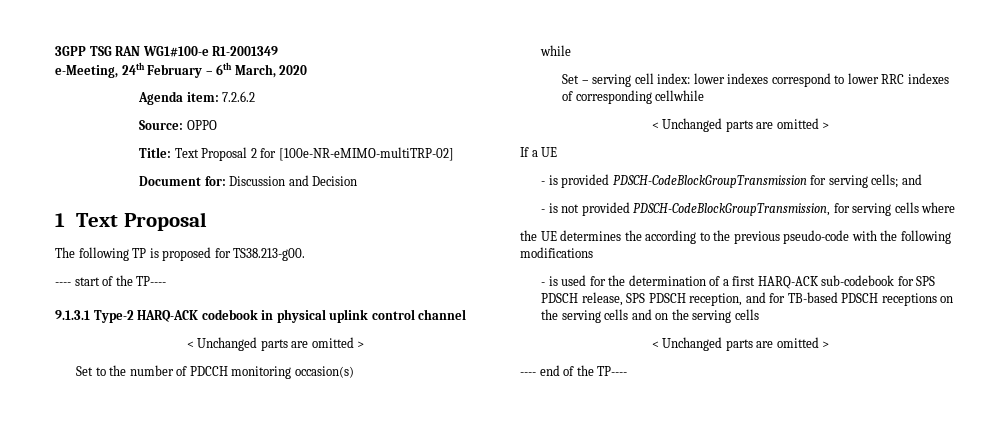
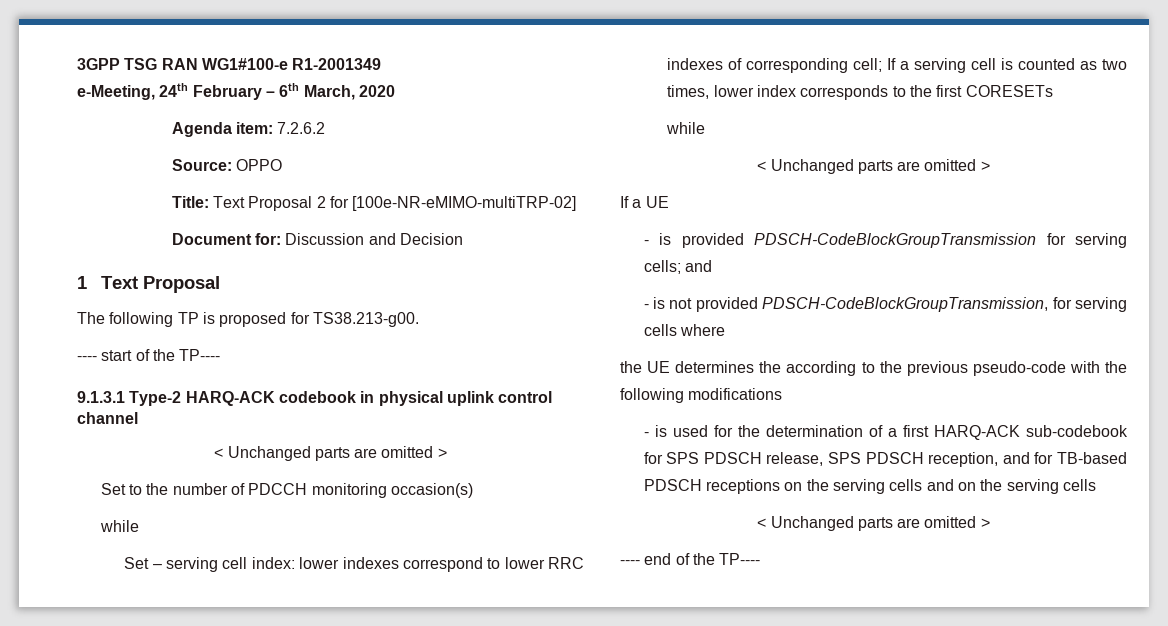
- Set – serving cell index: lower indexes correspond to lower RRC indexes of corresponding cellwhile
+ Set – serving cell index: lower indexes correspond to lower RRC indexes of corresponding cell; If a serving cell is counted as two times, lower index corresponds to the first CORESETs
+ while

